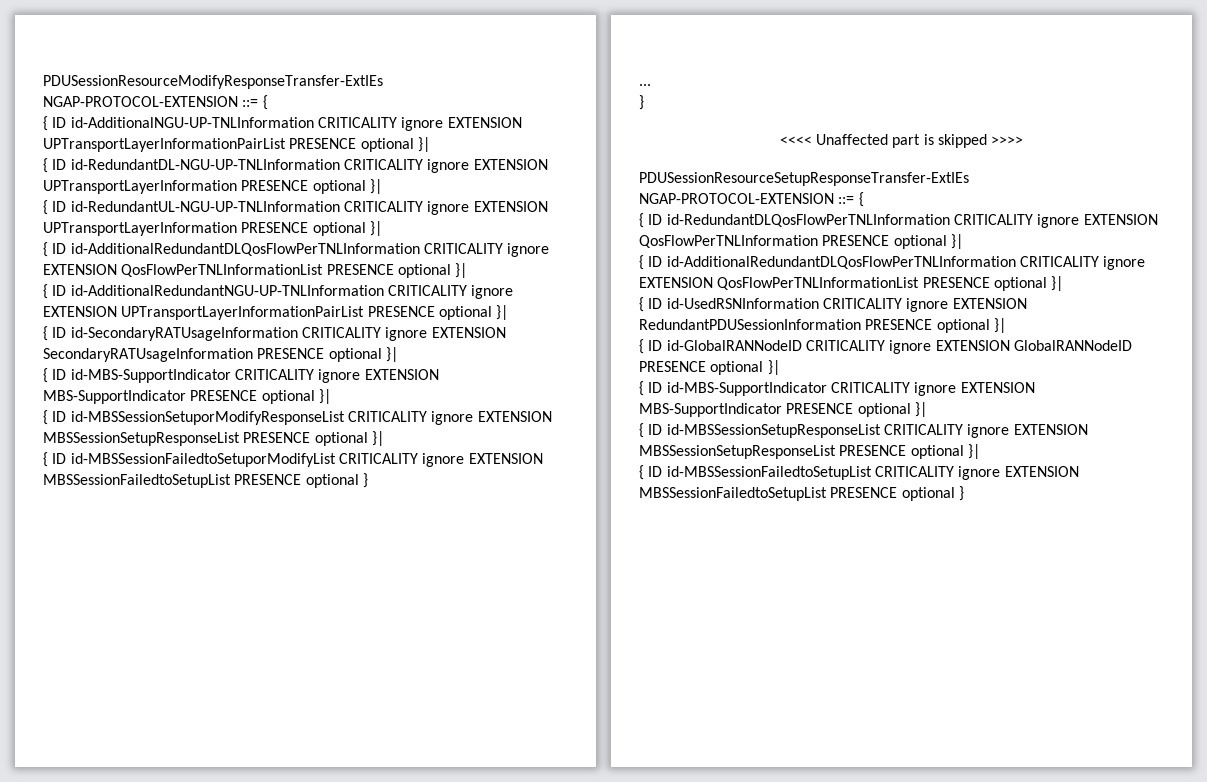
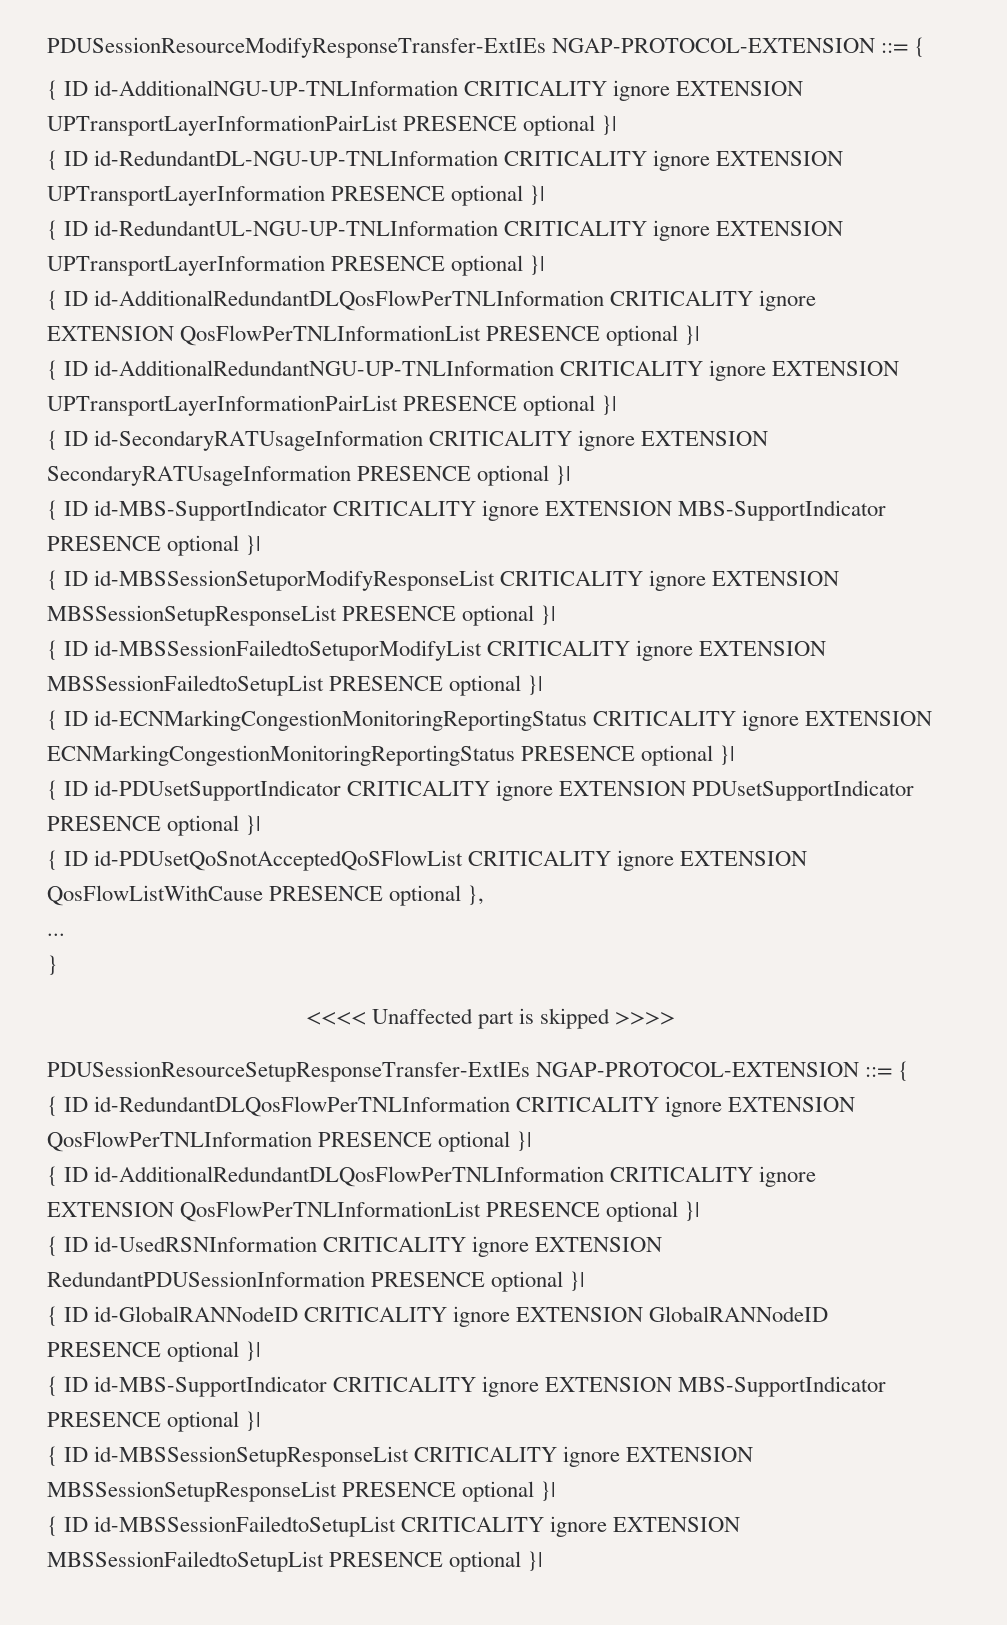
- { ID id-MBSSessionFailedtoSetuporModifyList CRITICALITY ignore EXTENSION MBSSessionFailedtoSetupList PRESENCE optional }
+ { ID id-MBSSessionFailedtoSetuporModifyList CRITICALITY ignore EXTENSION MBSSessionFailedtoSetupList PRESENCE optional }|
+ { ID id-ECNMarkingCongestionMonitoringReportingStatus CRITICALITY ignore EXTENSION ECNMarkingCongestionMonitoringReportingStatus PRESENCE optional }|
+ { ID id-PDUsetSupportIndicator CRITICALITY ignore EXTENSION PDUsetSupportIndicator PRESENCE optional }|
+ { ID id-PDUsetQoSnotAcceptedQoSFlowList CRITICALITY ignore EXTENSION QosFlowListWithCause PRESENCE optional },
- { ID id-MBSSessionFailedtoSetupList CRITICALITY ignore EXTENSION MBSSessionFailedtoSetupList PRESENCE optional }
+ { ID id-MBSSessionFailedtoSetupList CRITICALITY ignore EXTENSION MBSSessionFailedtoSetupList PRESENCE optional }|

